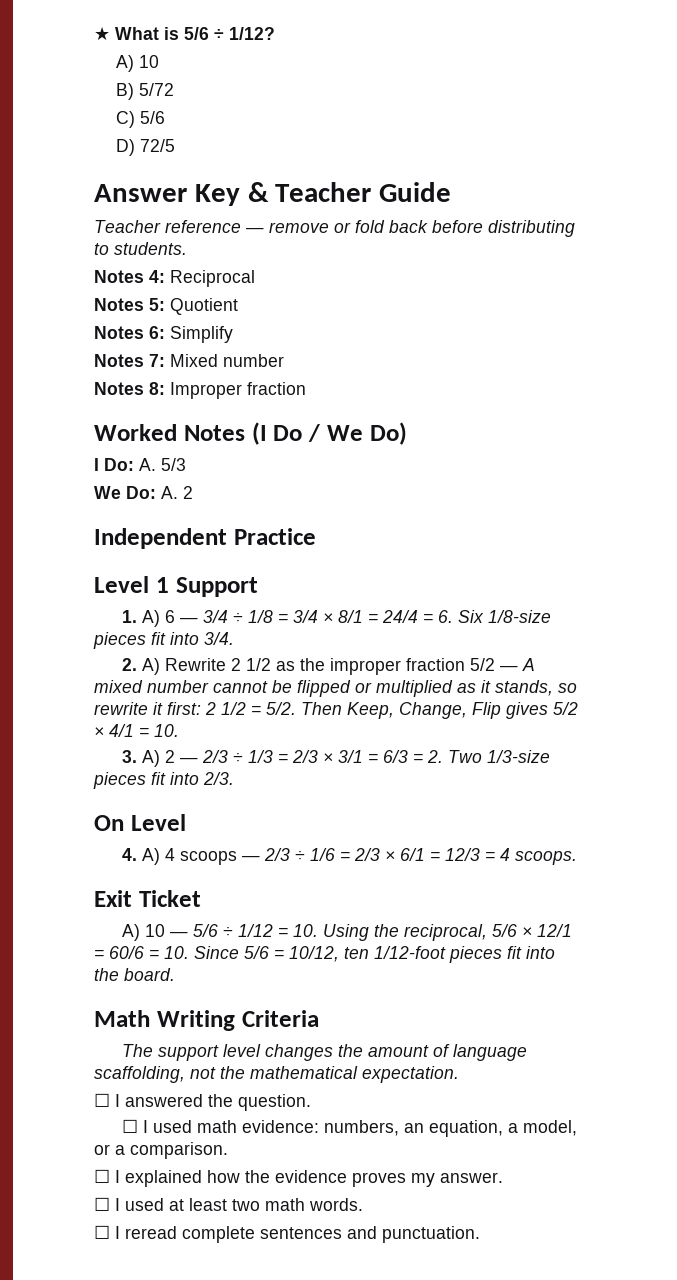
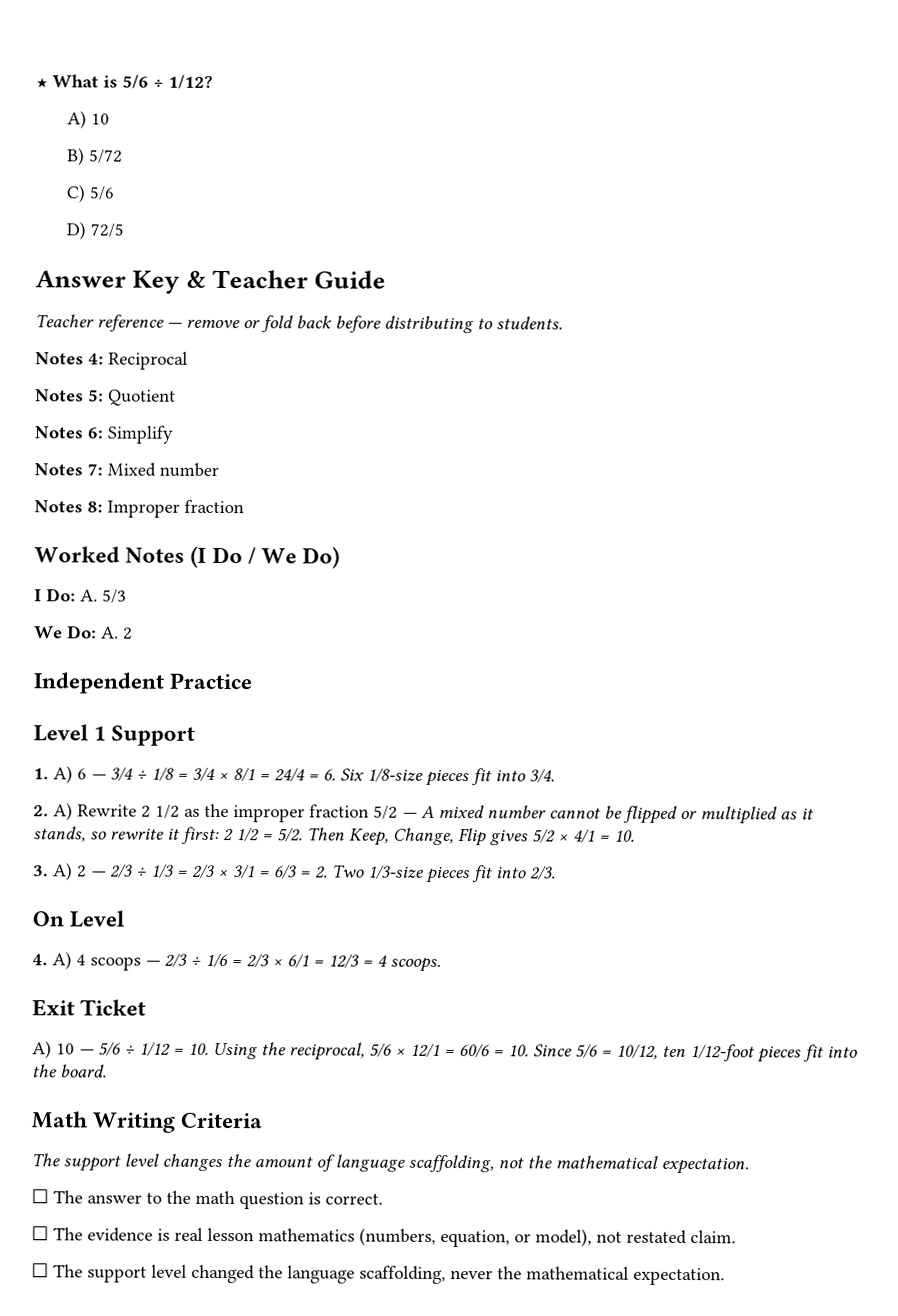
- ☐ I answered the question.
- ☐ I used math evidence: numbers, an equation, a model, or a comparison.
- ☐ I explained how the evidence proves my answer.
- ☐ I used at least two math words.
- ☐ I reread complete sentences and punctuation.
+ ☐ The answer to the math question is correct.
+ ☐ The evidence is real lesson mathematics (numbers, equation, or model), not restated claim.
+ ☐ The support level changed the language scaffolding, never the mathematical expectation.

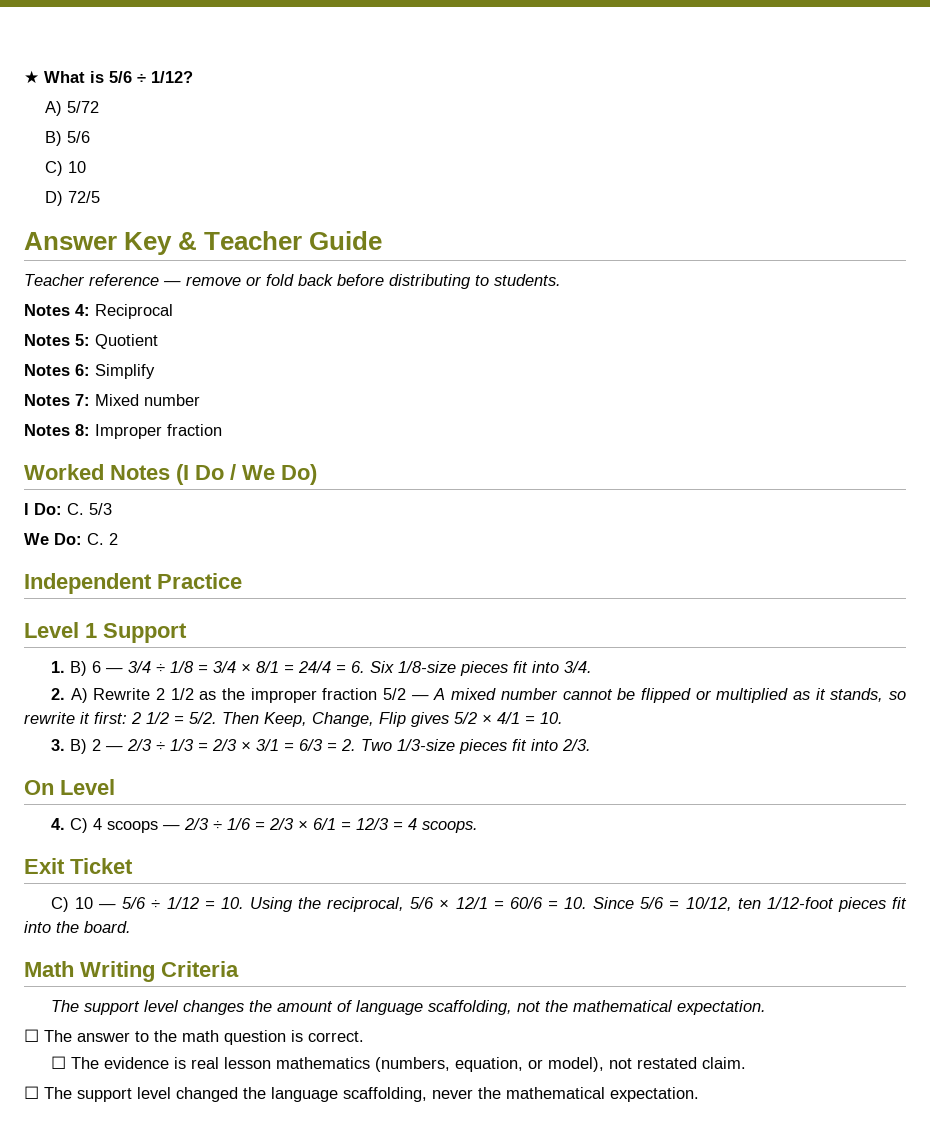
  ★ What is 5/6 ÷ 1/12?
- A) 10
- B) 5/72
- C) 5/6
+ A) 5/72
+ B) 5/6
+ C) 10
- I Do: A. 5/3
+ I Do: C. 5/3
- We Do: A. 2
+ We Do: C. 2
- 1. A) 6 — 3/4 ÷ 1/8 = 3/4 × 8/1 = 24/4 = 6. Six 1/8-size pieces fit into 3/4.
+ 1. B) 6 — 3/4 ÷ 1/8 = 3/4 × 8/1 = 24/4 = 6. Six 1/8-size pieces fit into 3/4.
- 3. A) 2 — 2/3 ÷ 1/3 = 2/3 × 3/1 = 6/3 = 2. Two 1/3-size pieces fit into 2/3.
+ 3. B) 2 — 2/3 ÷ 1/3 = 2/3 × 3/1 = 6/3 = 2. Two 1/3-size pieces fit into 2/3.
- 4. A) 4 scoops — 2/3 ÷ 1/6 = 2/3 × 6/1 = 12/3 = 4 scoops.
+ 4. C) 4 scoops — 2/3 ÷ 1/6 = 2/3 × 6/1 = 12/3 = 4 scoops.
- A) 10 — 5/6 ÷ 1/12 = 10. Using the reciprocal, 5/6 × 12/1 = 60/6 = 10. Since 5/6 = 10/12, ten 1/12-foot pieces fit into the board.
+ C) 10 — 5/6 ÷ 1/12 = 10. Using the reciprocal, 5/6 × 12/1 = 60/6 = 10. Since 5/6 = 10/12, ten 1/12-foot pieces fit into the board.

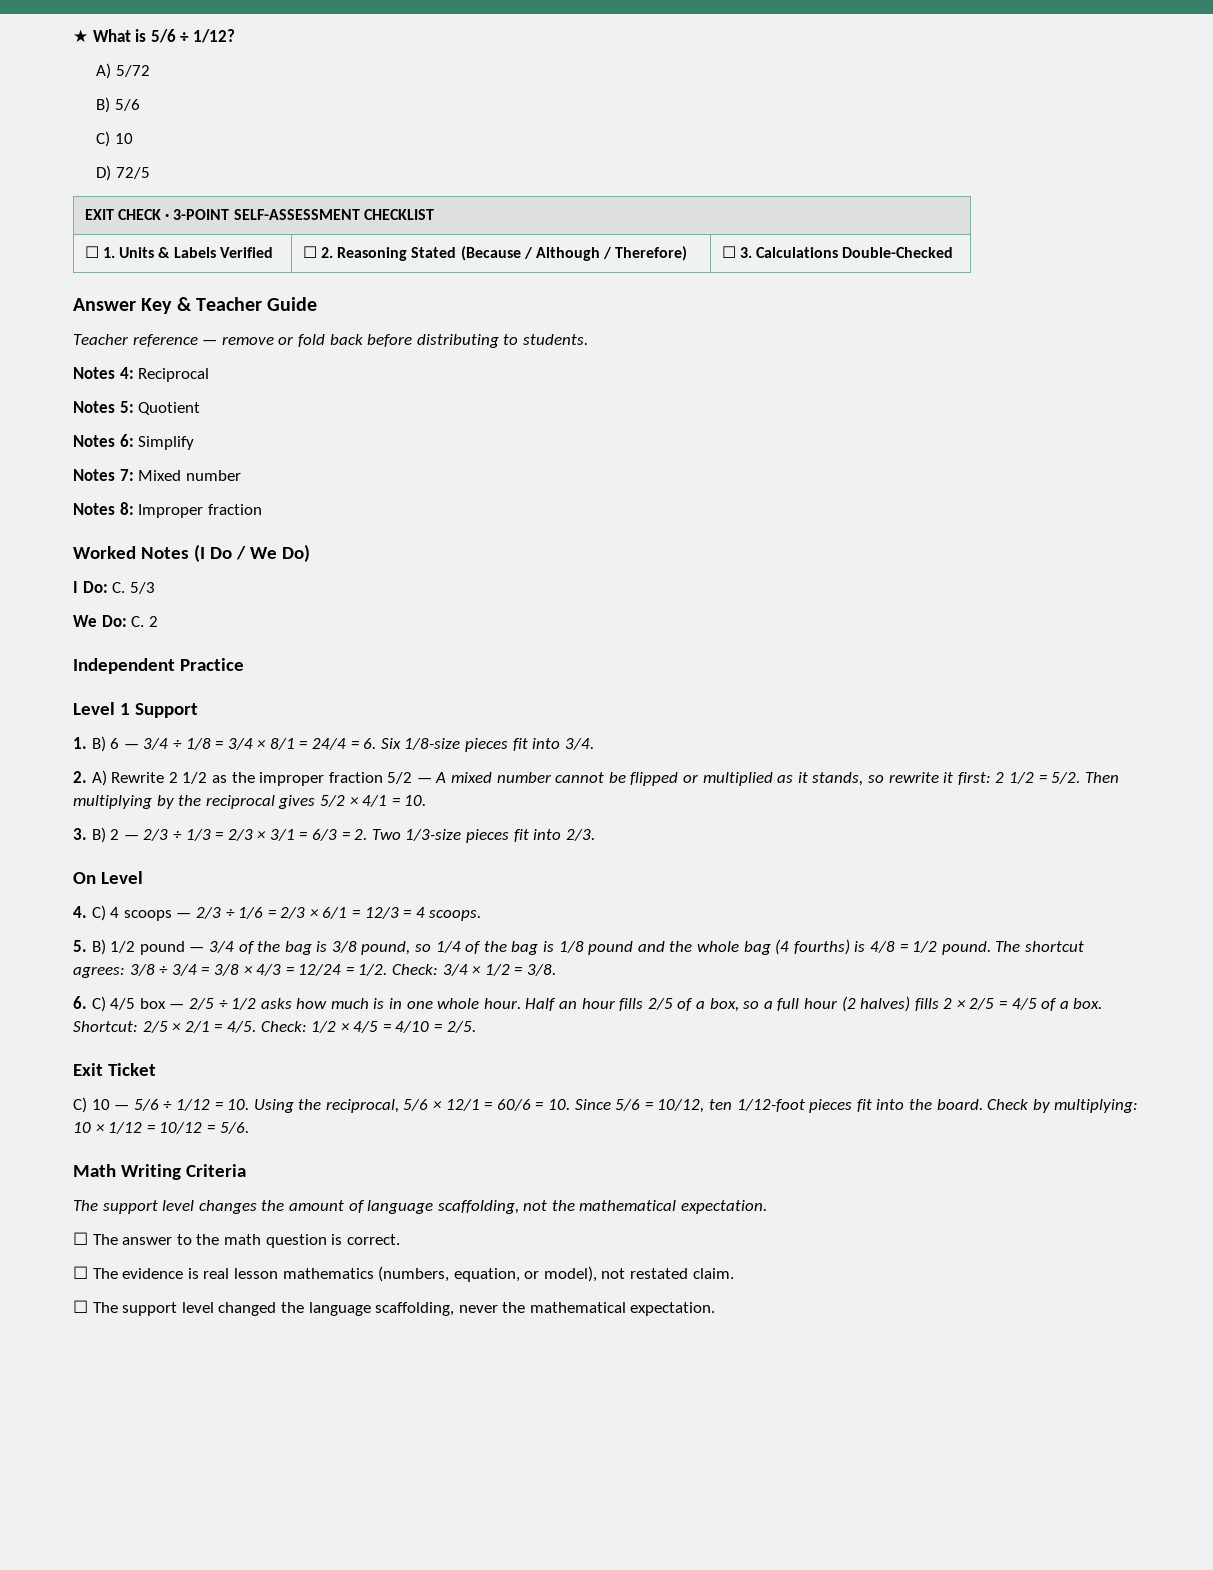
+ EXIT CHECK · 3-POINT SELF-ASSESSMENT CHECKLIST
+ ☐ 1. Units & Labels Verified | ☐ 2. Reasoning Stated (Because / Although / Therefore) | ☐ 3. Calculations Double-Checked
- Then Keep, Change, Flip gives 5/2 × 4/1 = 10.
+ Then multiplying by the reciprocal gives 5/2 × 4/1 = 10.
+ 5. B) 1/2 pound — 3/4 of the bag is 3/8 pound, so 1/4 of the bag is 1/8 pound and the whole bag (4 fourths) is 4/8 = 1/2 pound. The shortcut agrees: 3/8 ÷ 3/4 = 3/8 × 4/3 = 12/24 = 1/2. Check: 3/4 × 1/2 = 3/8.
+ 6. C) 4/5 box — 2/5 ÷ 1/2 asks how much is in one whole hour. Half an hour fills 2/5 of a box, so a full hour (2 halves) fills 2 × 2/5 = 4/5 of a box. Shortcut: 2/5 × 2/1 = 4/5. Check: 1/2 × 4/5 = 4/10 = 2/5.
+ Check by multiplying: 10 × 1/12 = 10/12 = 5/6.

